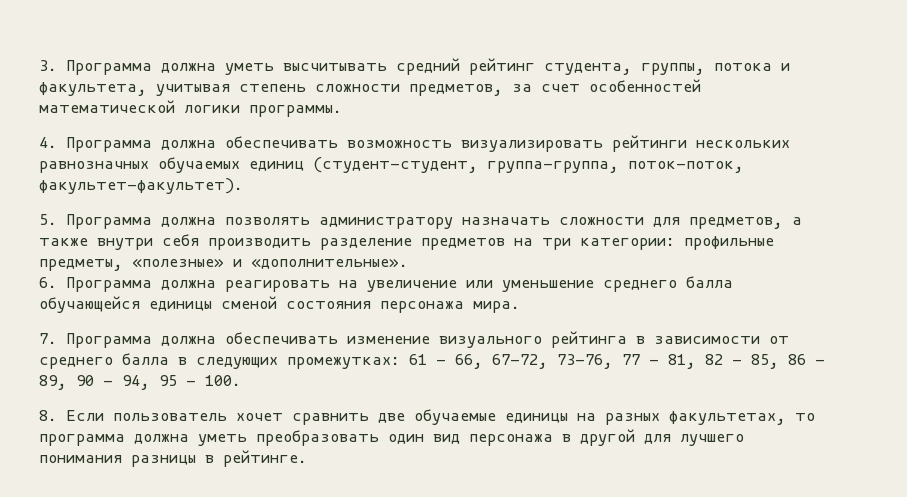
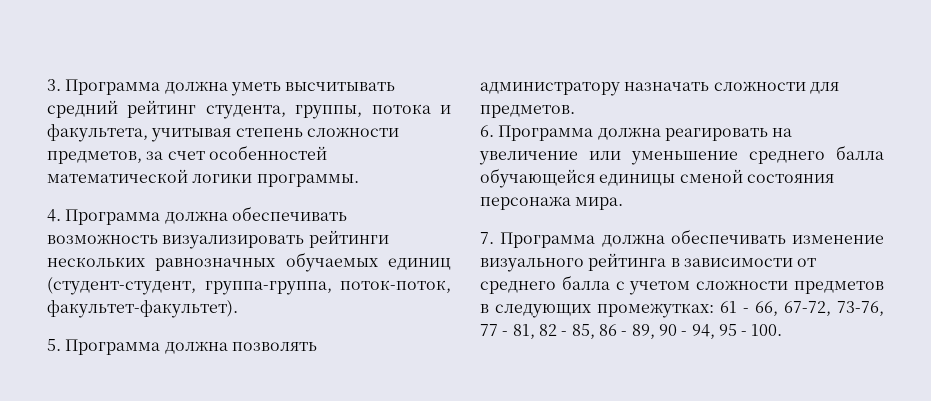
- 5. Программа должна позволять администратору назначать сложности для предметов, а также внутри себя производить разделение предметов на три категории: профильные предметы, «полезные» и «дополнительные».
+ 5. Программа должна позволять администратору назначать сложности для предметов.
- 7. Программа должна обеспечивать изменение визуального рейтинга в зависимости от среднего балла в следующих промежутках: 61 - 66, 67-72, 73-76, 77 - 81, 82 - 85, 86 - 89, 90 - 94, 95 - 100.
+ 7. Программа должна обеспечивать изменение визуального рейтинга в зависимости от среднего балла с учетом сложности предметов в следующих промежутках: 61 - 66, 67-72, 73-76, 77 - 81, 82 - 85, 86 - 89, 90 - 94, 95 - 100.
- 8. Если пользователь хочет сравнить две обучаемые единицы на разных факультетах, то программа должна уметь преобразовать один вид персонажа в другой для лучшего понимания разницы в рейтинге.

